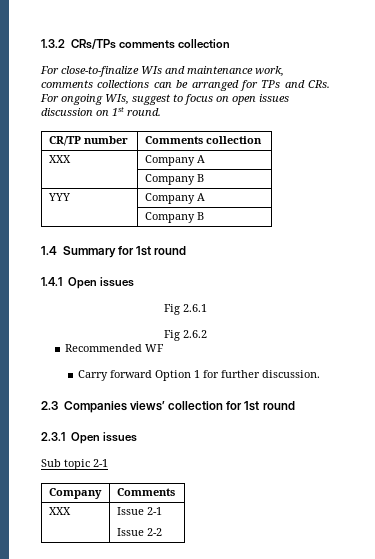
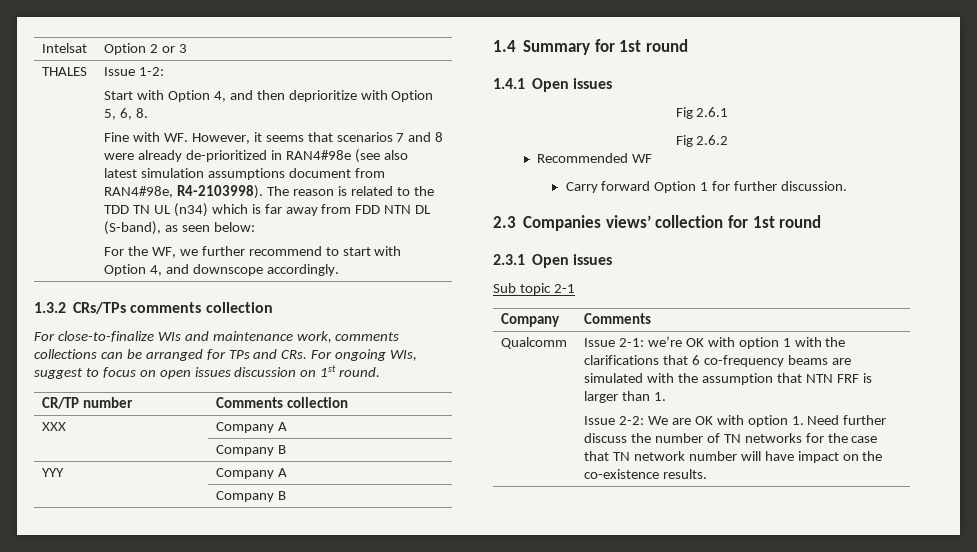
+ Intelsat | Option 2 or 3
+ THALES | Issue 1-2:
+ Start with Option 4, and then deprioritize with Option 5, 6, 8.
+ Fine with WF. However, it seems that scenarios 7 and 8 were already de-prioritized in RAN4#98e (see also latest simulation assumptions document from RAN4#98e, R4-2103998). The reason is related to the TDD TN UL (n34) which is far away from FDD NTN DL (S-band), as seen below:
+ For the WF, we further recommend to start with Option 4, and downscope accordingly.
- XXX | Issue 2-1
- Issue 2-2
+ Qualcomm | Issue 2-1: we’re OK with option 1 with the clarifications that 6 co-frequency beams are simulated with the assumption that NTN FRF is larger than 1.
+ Issue 2-2: We are OK with option 1. Need further discuss the number of TN networks for the case that TN network number will have impact on the co-existence results.

